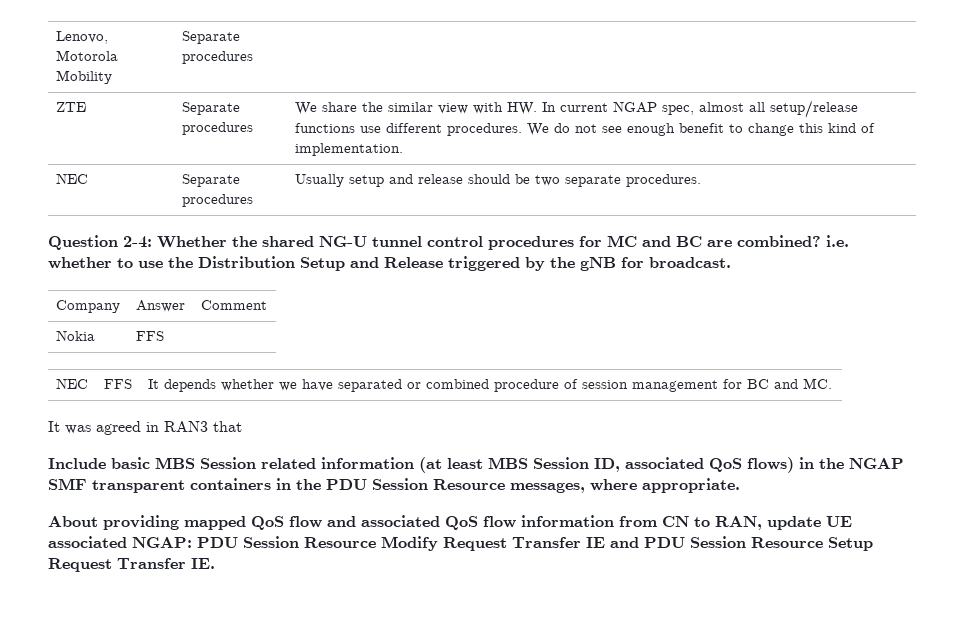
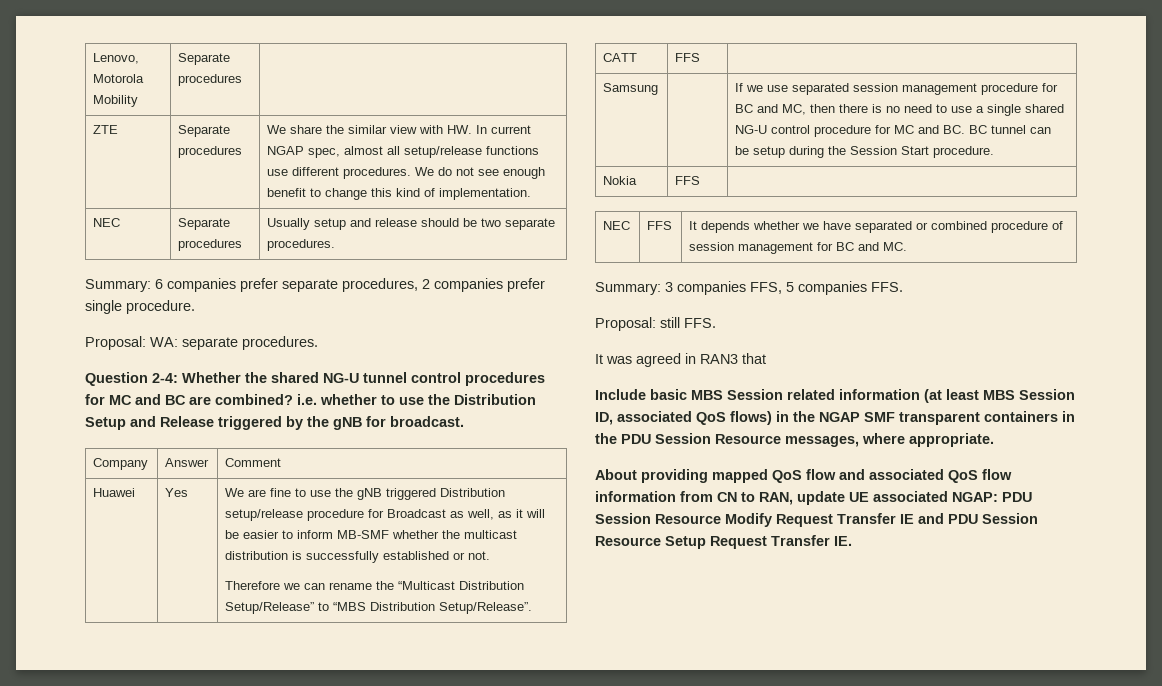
+ Summary: 6 companies prefer separate procedures, 2 companies prefer single procedure.
+ Proposal: WA: separate procedures.
+ Huawei | Yes | We are fine to use the gNB triggered Distribution setup/release procedure for Broadcast as well, as it will be easier to inform MB-SMF whether the multicast distribution is successfully established or not.
+ Therefore we can rename the “Multicast Distribution Setup/Release” to “MBS Distribution Setup/Release”.
+ CATT | FFS |
+ Samsung | | If we use separated session management procedure for BC and MC, then there is no need to use a single shared NG-U control procedure for MC and BC. BC tunnel can be setup during the Session Start procedure.
+ Summary: 3 companies FFS, 5 companies FFS.
+ Proposal: still FFS.

